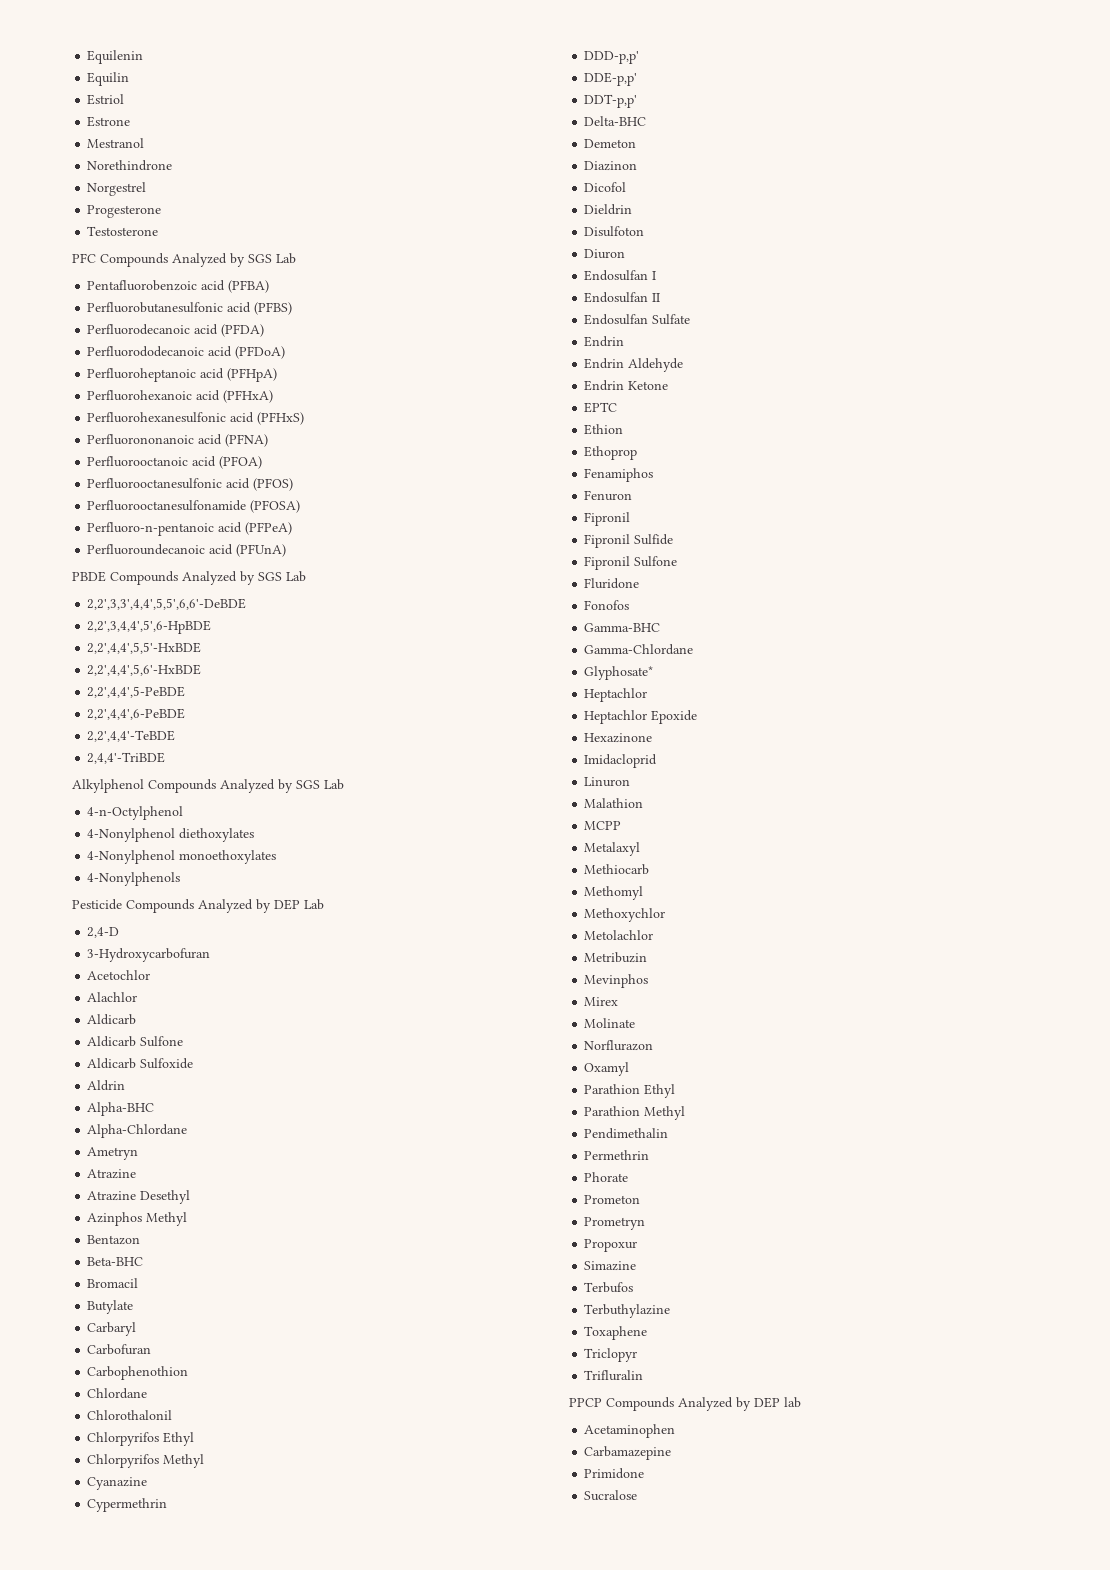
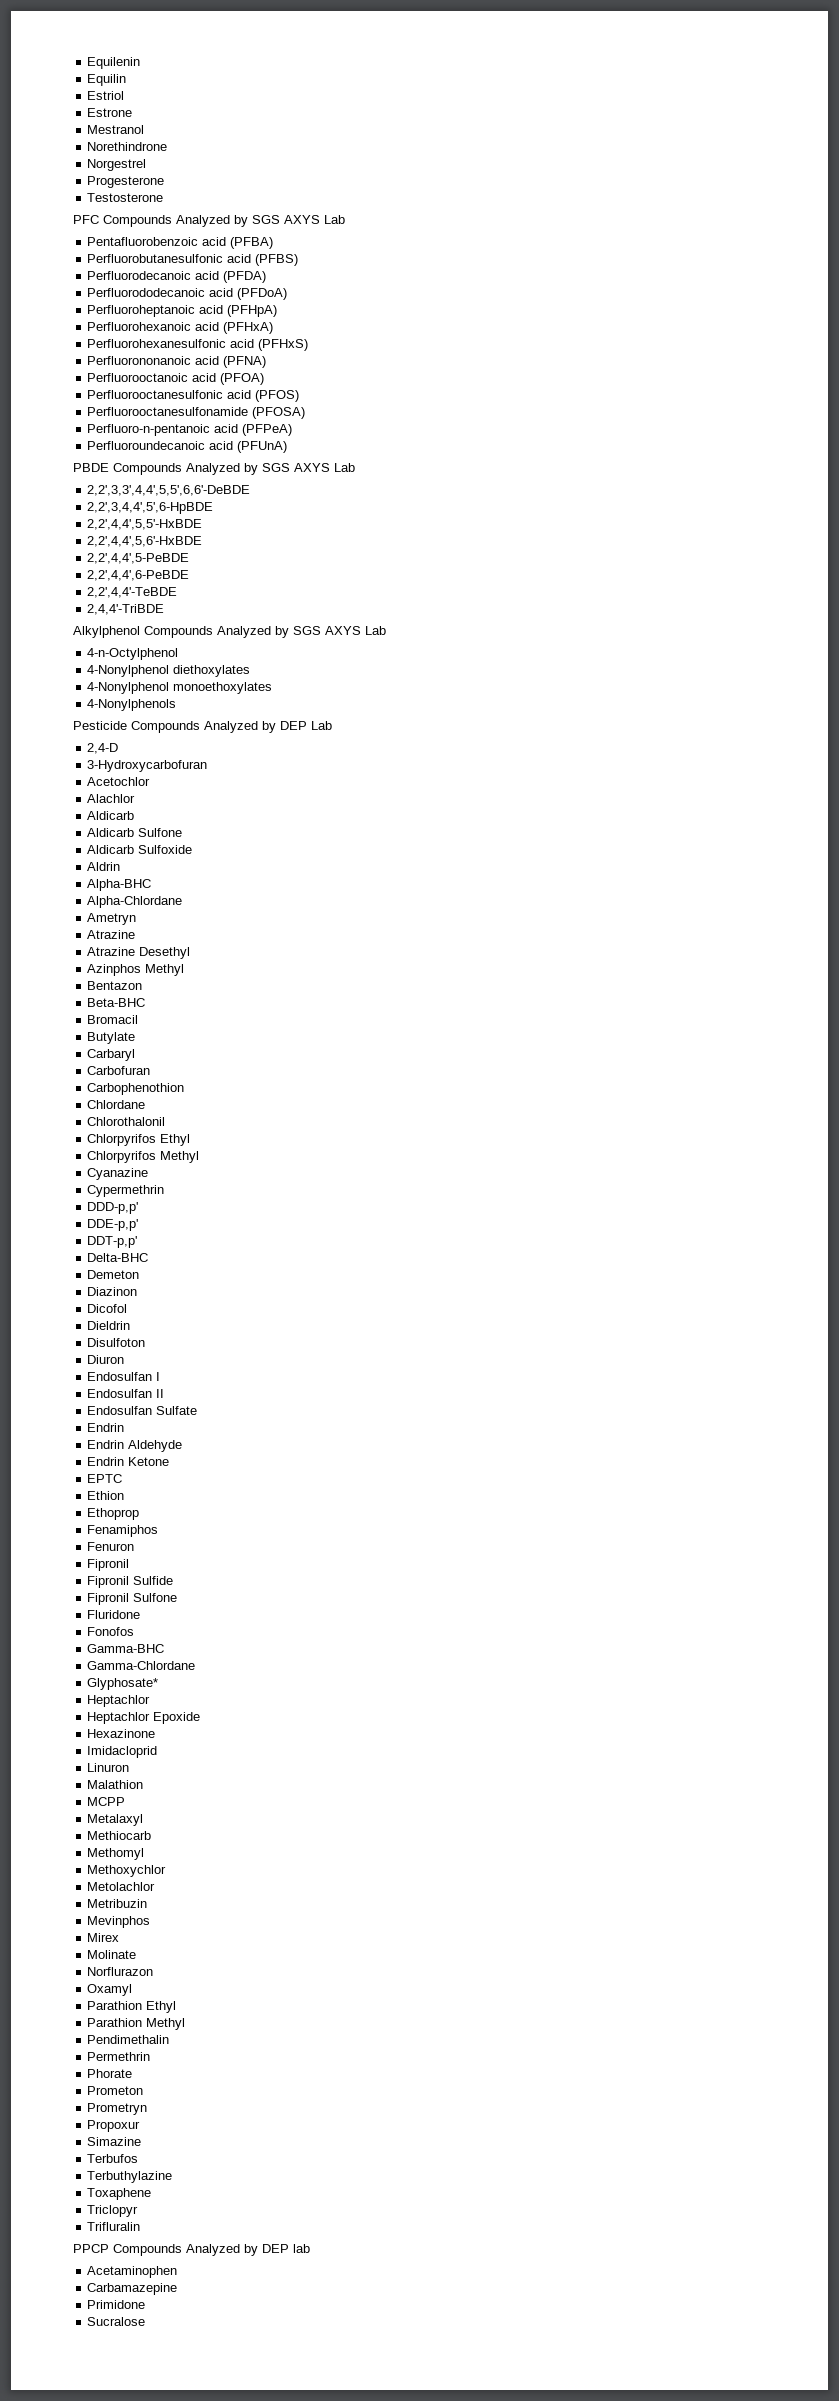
- PFC Compounds Analyzed by SGS Lab
+ PFC Compounds Analyzed by SGS AXYS Lab
- PBDE Compounds Analyzed by SGS Lab
+ PBDE Compounds Analyzed by SGS AXYS Lab
- Alkylphenol Compounds Analyzed by SGS Lab
+ Alkylphenol Compounds Analyzed by SGS AXYS Lab

